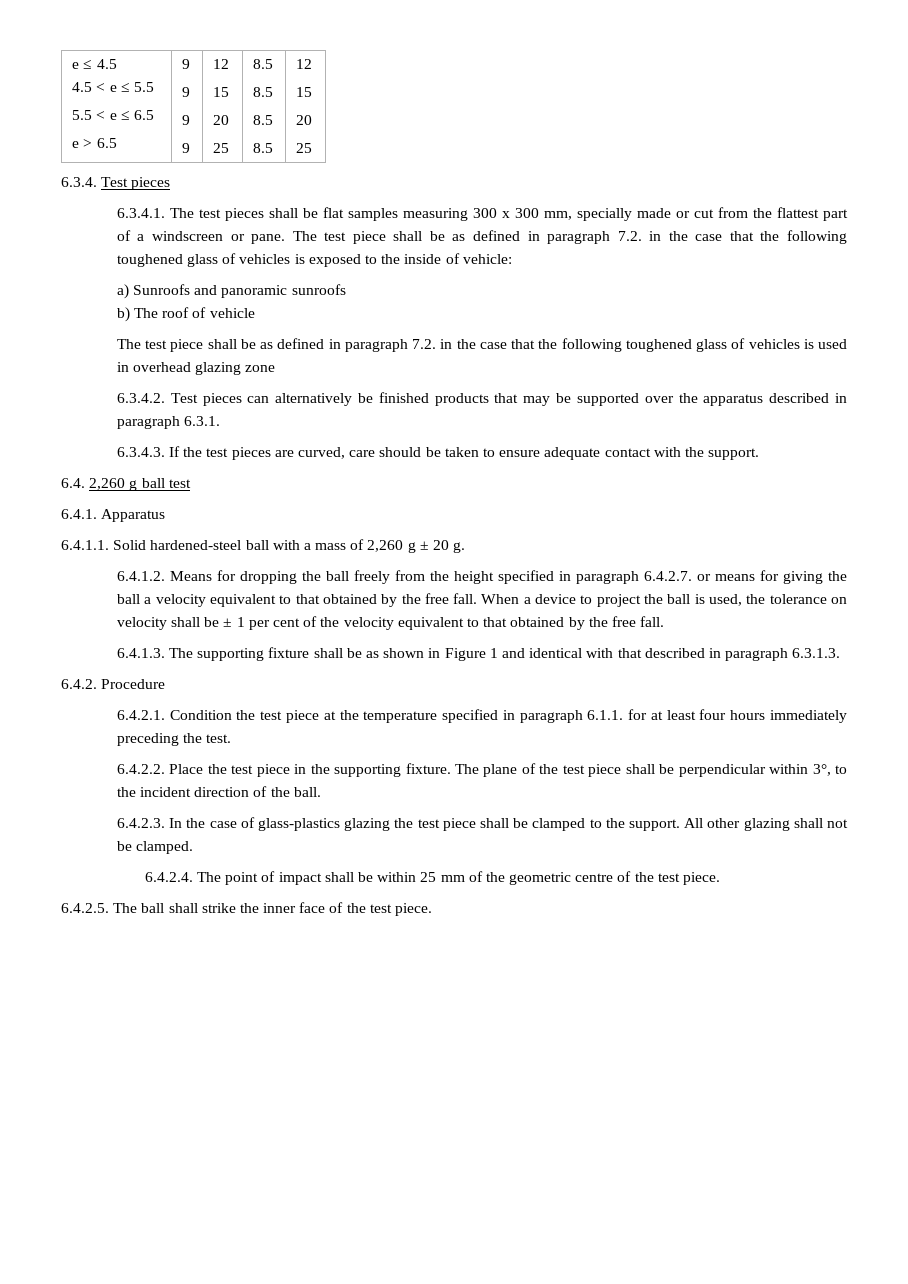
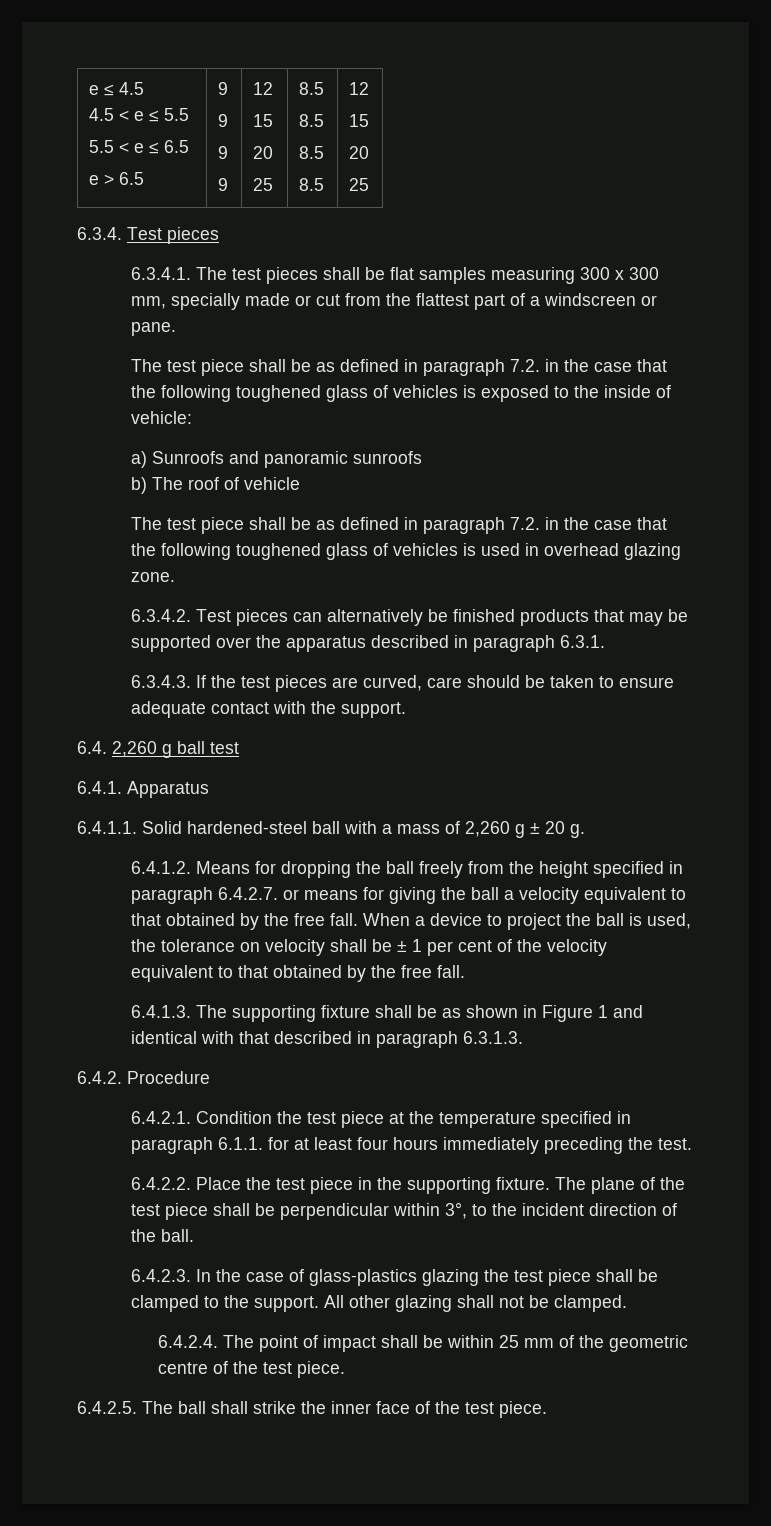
- 6.3.4.1. The test pieces shall be flat samples measuring 300 x 300 mm, specially made or cut from the flattest part of a windscreen or pane. The test piece shall be as defined in paragraph 7.2. in the case that the following toughened glass of vehicles is exposed to the inside of vehicle:
+ 6.3.4.1. The test pieces shall be flat samples measuring 300 x 300 mm, specially made or cut from the flattest part of a windscreen or pane.
+ The test piece shall be as defined in paragraph 7.2. in the case that the following toughened glass of vehicles is exposed to the inside of vehicle:
- The test piece shall be as defined in paragraph 7.2. in the case that the following toughened glass of vehicles is used in overhead glazing zone
+ The test piece shall be as defined in paragraph 7.2. in the case that the following toughened glass of vehicles is used in overhead glazing zone.

